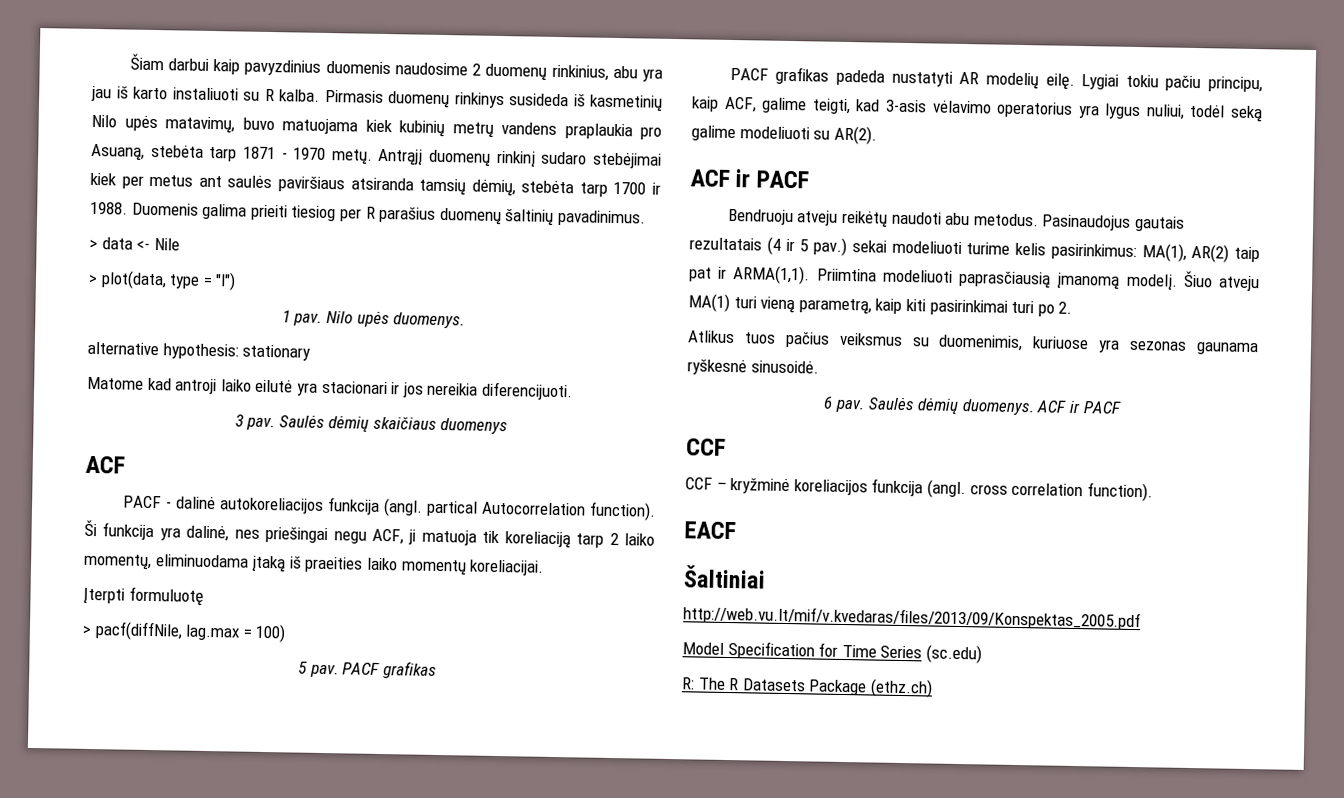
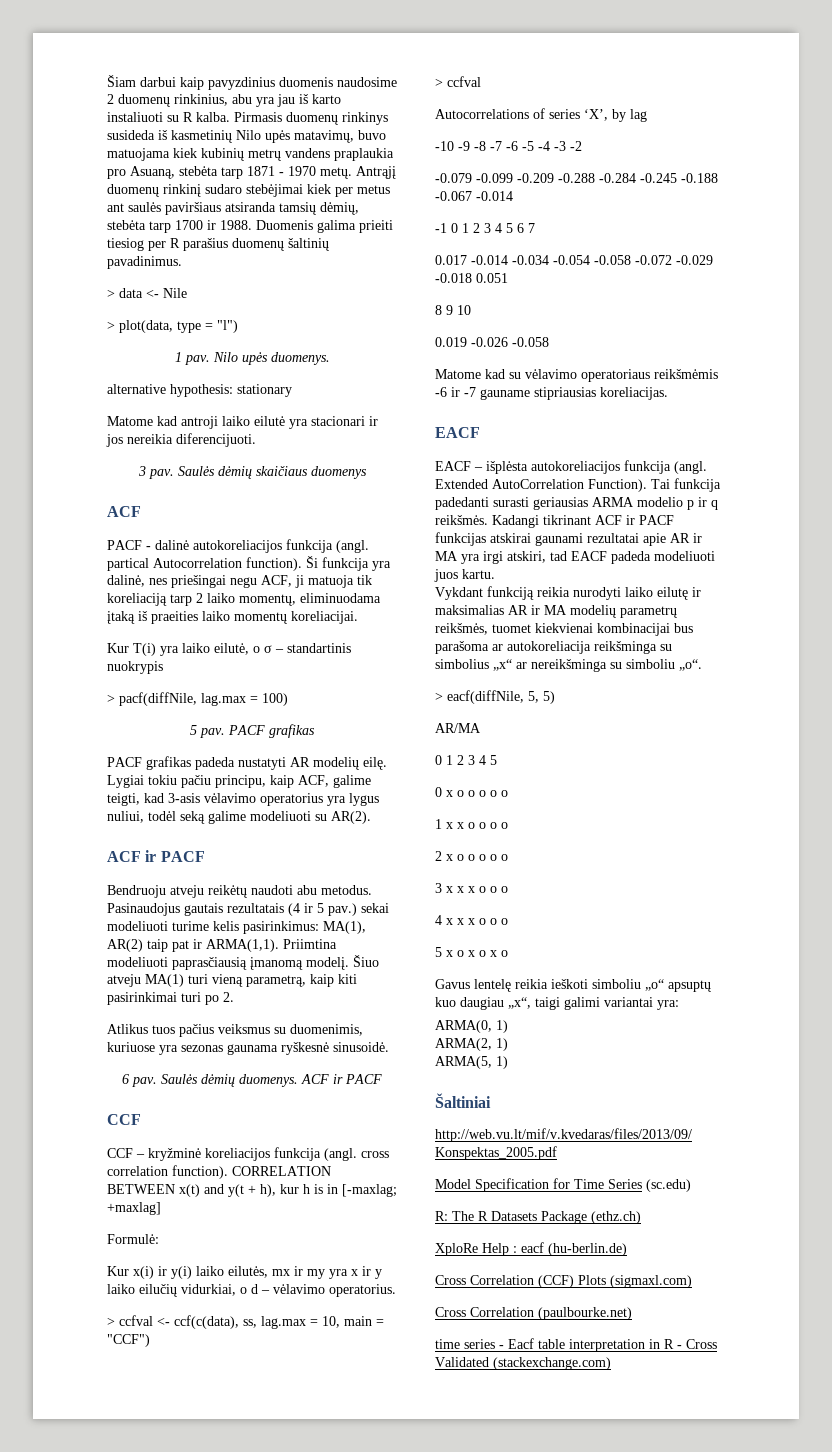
- Įterpti formuluotę
+ Kur T(i) yra laiko eilutė, o σ – standartinis nuokrypis
- CCF – kryžminė koreliacijos funkcija (angl. cross correlation function).
+ CCF – kryžminė koreliacijos funkcija (angl. cross correlation function). CORRELATION BETWEEN x(t) and y(t + h), kur h is in [-maxlag; +maxlag]
+ Formulė:
+ Kur x(i) ir y(i) laiko eilutės, mx ir my yra x ir y laiko eilučių vidurkiai, o d – vėlavimo operatorius.
+ > ccfval <- ccf(c(data), ss, lag.max = 10, main = "CCF")
+ > ccfval
+ Autocorrelations of series ‘X’, by lag
+ -10 -9 -8 -7 -6 -5 -4 -3 -2
+ -0.079 -0.099 -0.209 -0.288 -0.284 -0.245 -0.188 -0.067 -0.014
+ -1 0 1 2 3 4 5 6 7
+ 0.017 -0.014 -0.034 -0.054 -0.058 -0.072 -0.029 -0.018 0.051
+ 8 9 10
+ 0.019 -0.026 -0.058
+ Matome kad su vėlavimo operatoriaus reikšmėmis -6 ir -7 gauname stipriausias koreliacijas.
  EACF
+ EACF – išplėsta autokoreliacijos funkcija (angl. Extended AutoCorrelation Function). Tai funkcija padedanti surasti geriausias ARMA modelio p ir q reikšmės. Kadangi tikrinant ACF ir PACF funkcijas atskirai gaunami rezultatai apie AR ir MA yra irgi atskiri, tad EACF padeda modeliuoti juos kartu.
+ Vykdant funkciją reikia nurodyti laiko eilutę ir maksimalias AR ir MA modelių parametrų reikšmės, tuomet kiekvienai kombinacijai bus parašoma ar autokoreliacija reikšminga su simbolius „x“ ar nereikšminga su simboliu „o“.
+ > eacf(diffNile, 5, 5)
+ AR/MA
+ 0 1 2 3 4 5
+ 0 x o o o o o
+ 1 x x o o o o
+ 2 x o o o o o
+ 3 x x x o o o
+ 4 x x x o o o
+ 5 x o x o x o
+ Gavus lentelę reikia ieškoti simboliu „o“ apsuptų kuo daugiau „x“, taigi galimi variantai yra:
+ ARMA(0, 1)
+ ARMA(2, 1)
+ ARMA(5, 1)
+ XploRe Help : eacf (hu-berlin.de)
+ Cross Correlation (CCF) Plots (sigmaxl.com)
+ Cross Correlation (paulbourke.net)
+ time series - Eacf table interpretation in R - Cross Validated (stackexchange.com)

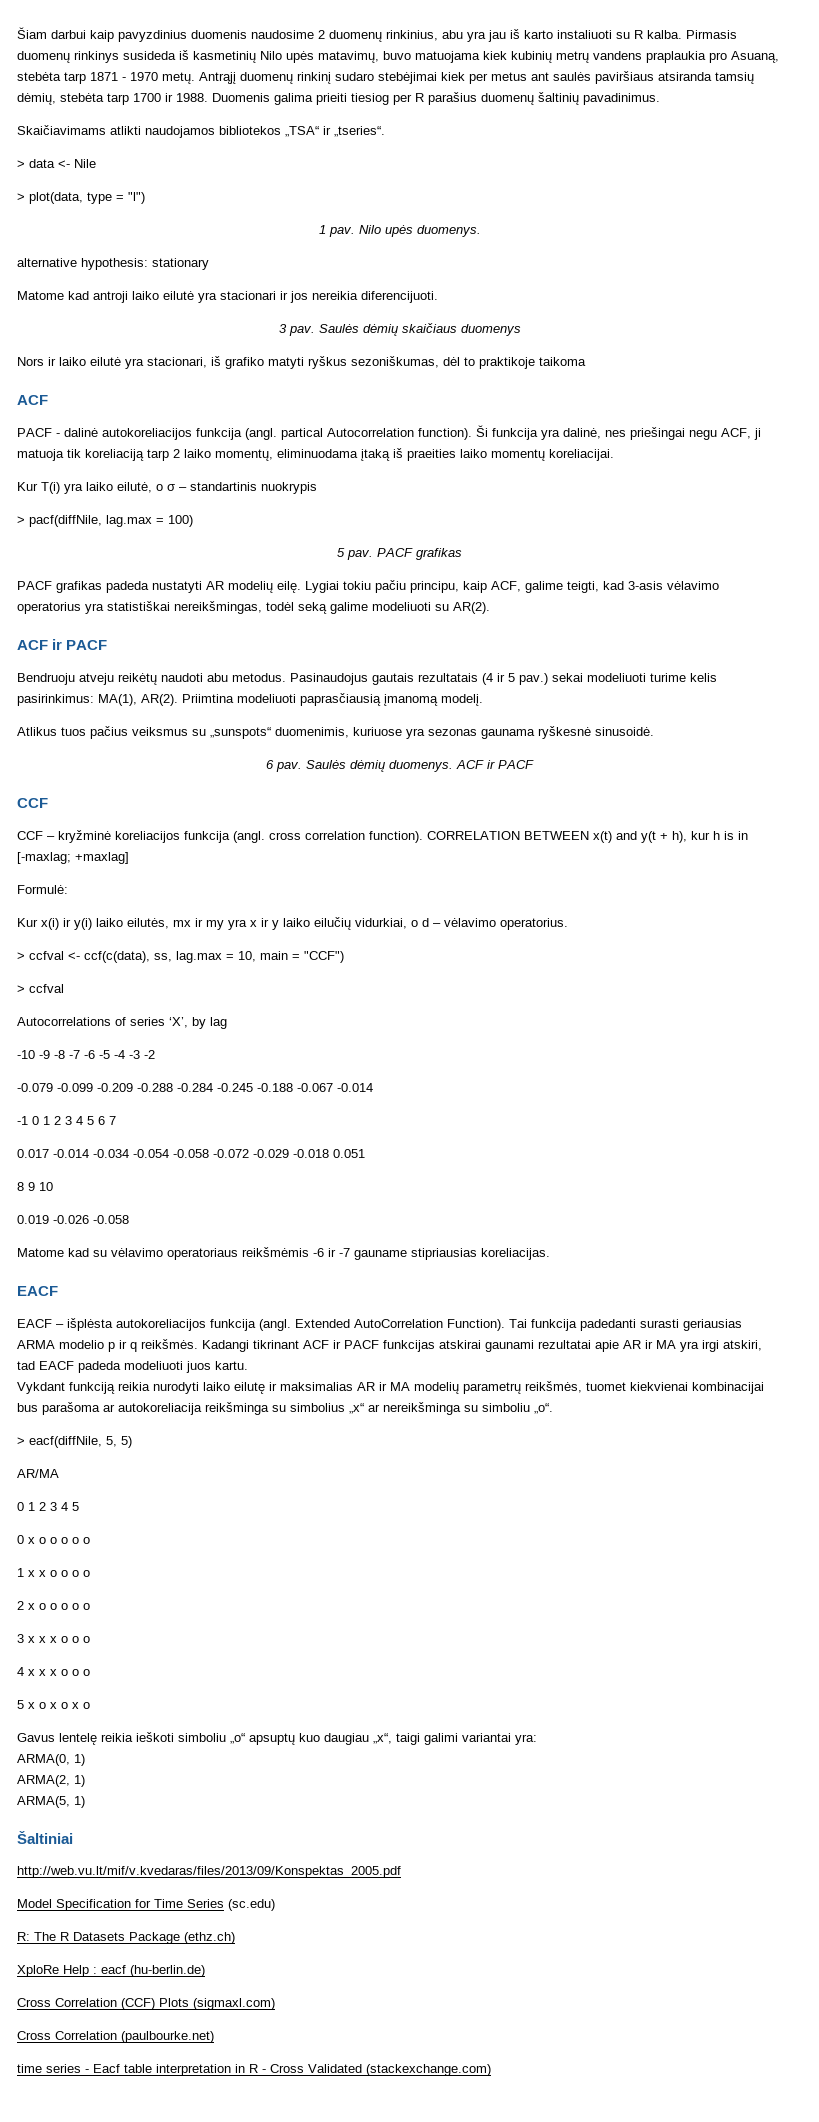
+ Skaičiavimams atlikti naudojamos bibliotekos „TSA“ ir „tseries“.
+ Nors ir laiko eilutė yra stacionari, iš grafiko matyti ryškus sezoniškumas, dėl to praktikoje taikoma
- Lygiai tokiu pačiu principu, kaip ACF, galime teigti, kad 3-asis vėlavimo operatorius yra lygus nuliui, todėl seką galime modeliuoti su AR(2).
+ Lygiai tokiu pačiu principu, kaip ACF, galime teigti, kad 3-asis vėlavimo operatorius yra statistiškai nereikšmingas, todėl seką galime modeliuoti su AR(2).
- Pasinaudojus gautais rezultatais (4 ir 5 pav.) sekai modeliuoti turime kelis pasirinkimus: MA(1), AR(2) taip pat ir ARMA(1,1).
+ Pasinaudojus gautais rezultatais (4 ir 5 pav.) sekai modeliuoti turime kelis pasirinkimus: MA(1), AR(2).
- Šiuo atveju MA(1) turi vieną parametrą, kaip kiti pasirinkimai turi po 2.
- Atlikus tuos pačius veiksmus su duomenimis, kuriuose yra sezonas gaunama ryškesnė sinusoidė.
+ Atlikus tuos pačius veiksmus su „sunspots“ duomenimis, kuriuose yra sezonas gaunama ryškesnė sinusoidė.

